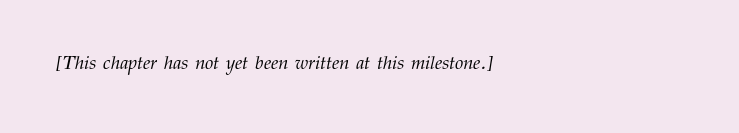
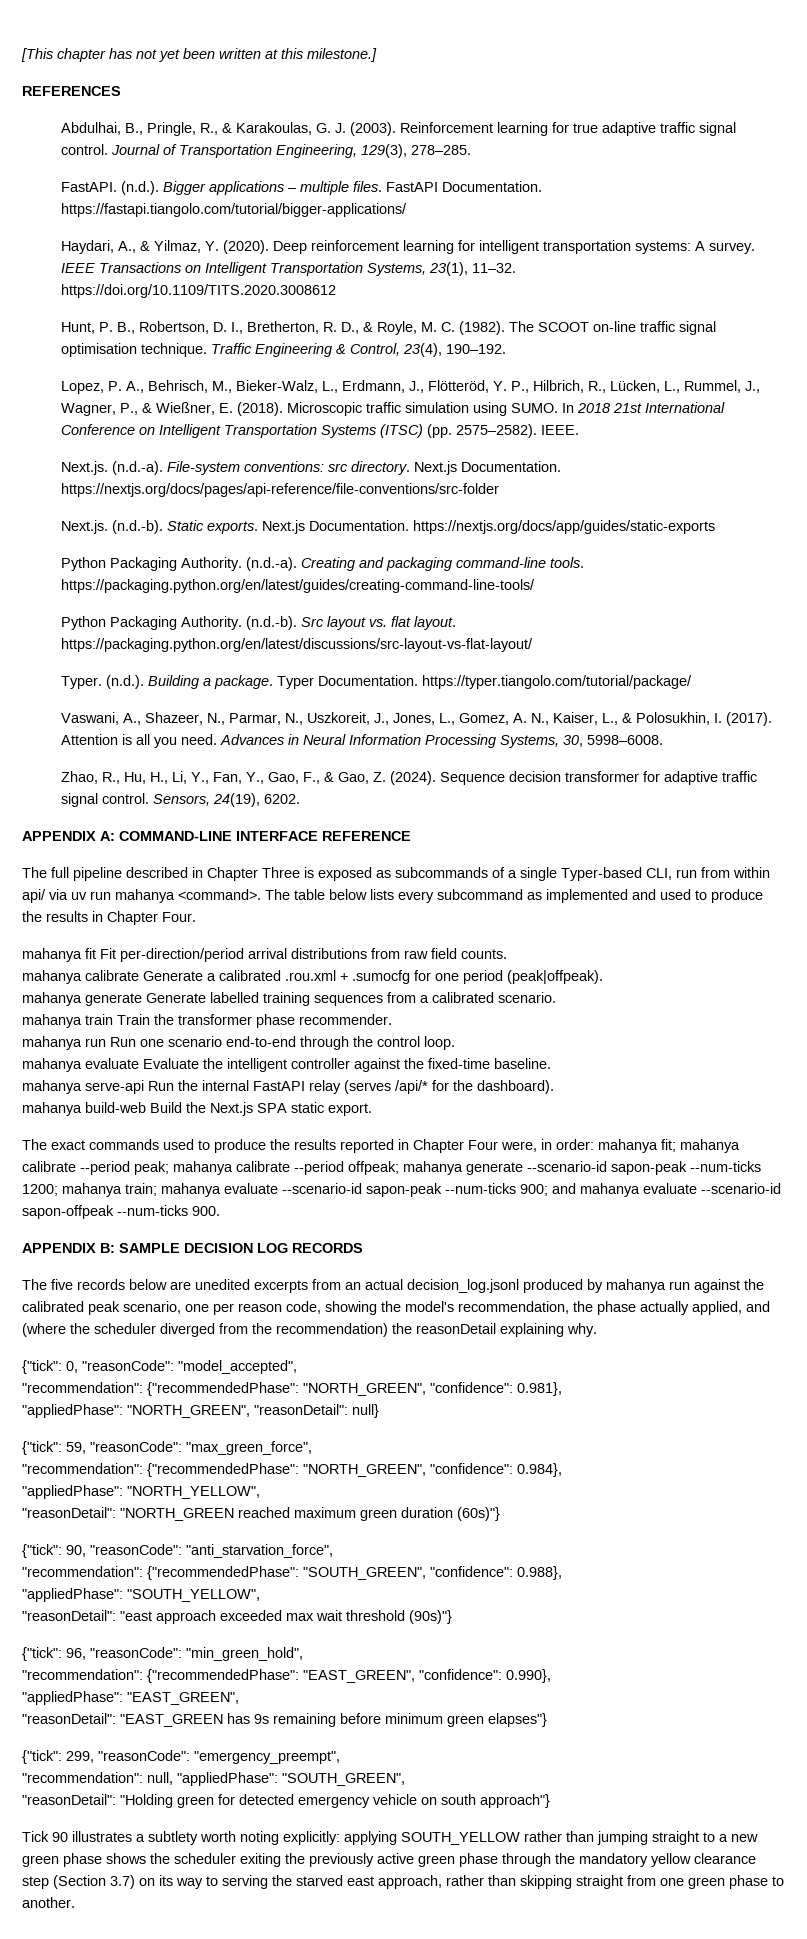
+ REFERENCES
+ Abdulhai, B., Pringle, R., & Karakoulas, G. J. (2003). Reinforcement learning for true adaptive traffic signal control. Journal of Transportation Engineering, 129(3), 278–285.
+ FastAPI. (n.d.). Bigger applications – multiple files. FastAPI Documentation. https://fastapi.tiangolo.com/tutorial/bigger-applications/
+ Haydari, A., & Yilmaz, Y. (2020). Deep reinforcement learning for intelligent transportation systems: A survey. IEEE Transactions on Intelligent Transportation Systems, 23(1), 11–32. https://doi.org/10.1109/TITS.2020.3008612
+ Hunt, P. B., Robertson, D. I., Bretherton, R. D., & Royle, M. C. (1982). The SCOOT on-line traffic signal optimisation technique. Traffic Engineering & Control, 23(4), 190–192.
+ Lopez, P. A., Behrisch, M., Bieker-Walz, L., Erdmann, J., Flötteröd, Y. P., Hilbrich, R., Lücken, L., Rummel, J., Wagner, P., & Wießner, E. (2018). Microscopic traffic simulation using SUMO. In 2018 21st International Conference on Intelligent Transportation Systems (ITSC) (pp. 2575–2582). IEEE.
+ Next.js. (n.d.-a). File-system conventions: src directory. Next.js Documentation. https://nextjs.org/docs/pages/api-reference/file-conventions/src-folder
+ Next.js. (n.d.-b). Static exports. Next.js Documentation. https://nextjs.org/docs/app/guides/static-exports
+ Python Packaging Authority. (n.d.-a). Creating and packaging command-line tools. https://packaging.python.org/en/latest/guides/creating-command-line-tools/
+ Python Packaging Authority. (n.d.-b). Src layout vs. flat layout. https://packaging.python.org/en/latest/discussions/src-layout-vs-flat-layout/
+ Typer. (n.d.). Building a package. Typer Documentation. https://typer.tiangolo.com/tutorial/package/
+ Vaswani, A., Shazeer, N., Parmar, N., Uszkoreit, J., Jones, L., Gomez, A. N., Kaiser, L., & Polosukhin, I. (2017). Attention is all you need. Advances in Neural Information Processing Systems, 30, 5998–6008.
+ Zhao, R., Hu, H., Li, Y., Fan, Y., Gao, F., & Gao, Z. (2024). Sequence decision transformer for adaptive traffic signal control. Sensors, 24(19), 6202.
+ APPENDIX A: COMMAND-LINE INTERFACE REFERENCE
+ The full pipeline described in Chapter Three is exposed as subcommands of a single Typer-based CLI, run from within api/ via uv run mahanya <command>. The table below lists every subcommand as implemented and used to produce the results in Chapter Four.
+ mahanya fit Fit per-direction/period arrival distributions from raw field counts.
+ mahanya calibrate Generate a calibrated .rou.xml + .sumocfg for one period (peak|offpeak).
+ mahanya generate Generate labelled training sequences from a calibrated scenario.
+ mahanya train Train the transformer phase recommender.
+ mahanya run Run one scenario end-to-end through the control loop.
+ mahanya evaluate Evaluate the intelligent controller against the fixed-time baseline.
+ mahanya serve-api Run the internal FastAPI relay (serves /api/* for the dashboard).
+ mahanya build-web Build the Next.js SPA static export.
+ The exact commands used to produce the results reported in Chapter Four were, in order: mahanya fit; mahanya calibrate --period peak; mahanya calibrate --period offpeak; mahanya generate --scenario-id sapon-peak --num-ticks 1200; mahanya train; mahanya evaluate --scenario-id sapon-peak --num-ticks 900; and mahanya evaluate --scenario-id sapon-offpeak --num-ticks 900.
+ APPENDIX B: SAMPLE DECISION LOG RECORDS
+ The five records below are unedited excerpts from an actual decision_log.jsonl produced by mahanya run against the calibrated peak scenario, one per reason code, showing the model's recommendation, the phase actually applied, and (where the scheduler diverged from the recommendation) the reasonDetail explaining why.
+ {"tick": 0, "reasonCode": "model_accepted",
+ "recommendation": {"recommendedPhase": "NORTH_GREEN", "confidence": 0.981},
+ "appliedPhase": "NORTH_GREEN", "reasonDetail": null}
+ {"tick": 59, "reasonCode": "max_green_force",
+ "recommendation": {"recommendedPhase": "NORTH_GREEN", "confidence": 0.984},
+ "appliedPhase": "NORTH_YELLOW",
+ "reasonDetail": "NORTH_GREEN reached maximum green duration (60s)"}
+ {"tick": 90, "reasonCode": "anti_starvation_force",
+ "recommendation": {"recommendedPhase": "SOUTH_GREEN", "confidence": 0.988},
+ "appliedPhase": "SOUTH_YELLOW",
+ "reasonDetail": "east approach exceeded max wait threshold (90s)"}
+ {"tick": 96, "reasonCode": "min_green_hold",
+ "recommendation": {"recommendedPhase": "EAST_GREEN", "confidence": 0.990},
+ "appliedPhase": "EAST_GREEN",
+ "reasonDetail": "EAST_GREEN has 9s remaining before minimum green elapses"}
+ {"tick": 299, "reasonCode": "emergency_preempt",
+ "recommendation": null, "appliedPhase": "SOUTH_GREEN",
+ "reasonDetail": "Holding green for detected emergency vehicle on south approach"}
+ Tick 90 illustrates a subtlety worth noting explicitly: applying SOUTH_YELLOW rather than jumping straight to a new green phase shows the scheduler exiting the previously active green phase through the mandatory yellow clearance step (Section 3.7) on its way to serving the starved east approach, rather than skipping straight from one green phase to another.

